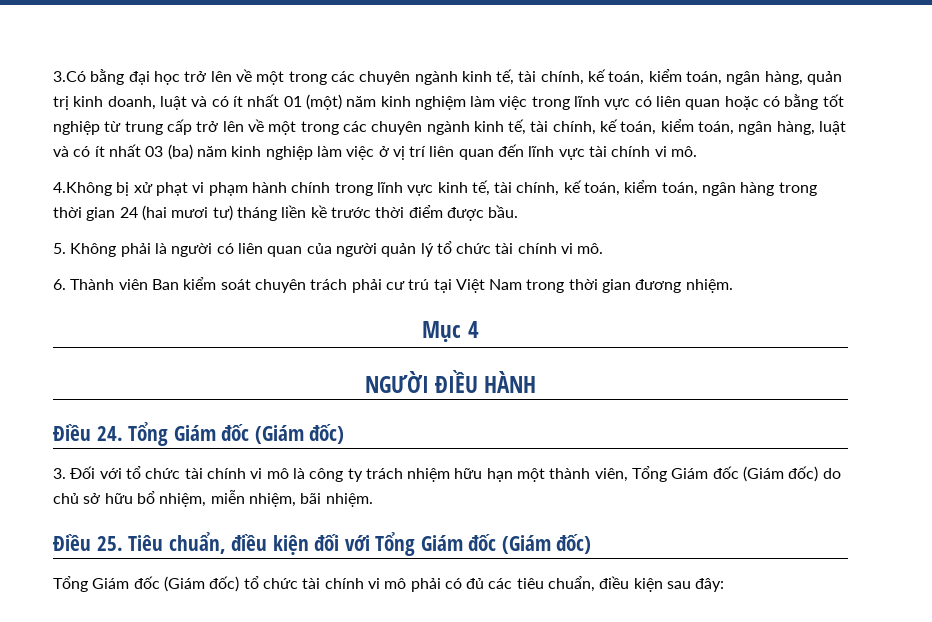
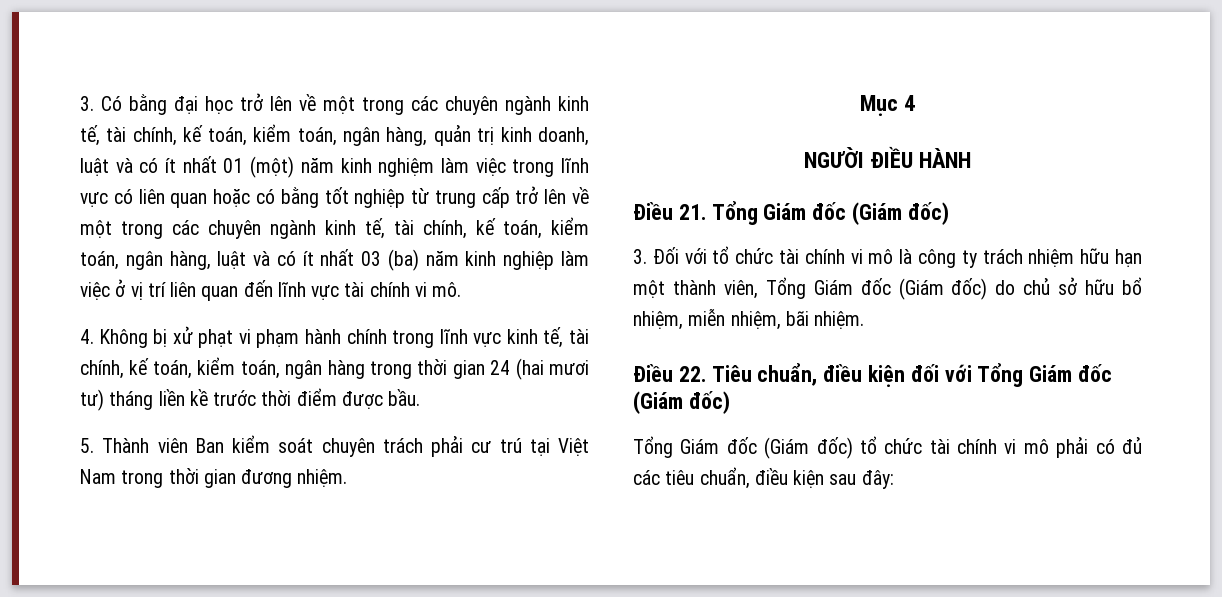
- 3.Có bằng đại học trở lên về một trong các chuyên ngành kinh tế, tài chính, kế toán, kiểm toán, ngân hàng, quản trị kinh doanh, luật và có ít nhất 01 (một) năm kinh nghiệm làm việc trong lĩnh vực có liên quan hoặc có bằng tốt nghiệp từ trung cấp trở lên về một trong các chuyên ngành kinh tế, tài chính, kế toán, kiểm toán, ngân hàng, luật và có ít nhất 03 (ba) năm kinh nghiệp làm việc ở vị trí liên quan đến lĩnh vực tài chính vi mô.
+ 3. Có bằng đại học trở lên về một trong các chuyên ngành kinh tế, tài chính, kế toán, kiểm toán, ngân hàng, quản trị kinh doanh, luật và có ít nhất 01 (một) năm kinh nghiệm làm việc trong lĩnh vực có liên quan hoặc có bằng tốt nghiệp từ trung cấp trở lên về một trong các chuyên ngành kinh tế, tài chính, kế toán, kiểm toán, ngân hàng, luật và có ít nhất 03 (ba) năm kinh nghiệp làm việc ở vị trí liên quan đến lĩnh vực tài chính vi mô.
- 4.Không bị xử phạt vi phạm hành chính trong lĩnh vực kinh tế, tài chính, kế toán, kiểm toán, ngân hàng trong thời gian 24 (hai mươi tư) tháng liền kề trước thời điểm được bầu.
+ 4. Không bị xử phạt vi phạm hành chính trong lĩnh vực kinh tế, tài chính, kế toán, kiểm toán, ngân hàng trong thời gian 24 (hai mươi tư) tháng liền kề trước thời điểm được bầu.
- 5. Không phải là người có liên quan của người quản lý tổ chức tài chính vi mô.
- 6. Thành viên Ban kiểm soát chuyên trách phải cư trú tại Việt Nam trong thời gian đương nhiệm.
+ 5. Thành viên Ban kiểm soát chuyên trách phải cư trú tại Việt Nam trong thời gian đương nhiệm.
- Điều 24. Tổng Giám đốc (Giám đốc)
+ Điều 21. Tổng Giám đốc (Giám đốc)
- Điều 25. Tiêu chuẩn, điều kiện đối với Tổng Giám đốc (Giám đốc)
+ Điều 22. Tiêu chuẩn, điều kiện đối với Tổng Giám đốc (Giám đốc)

